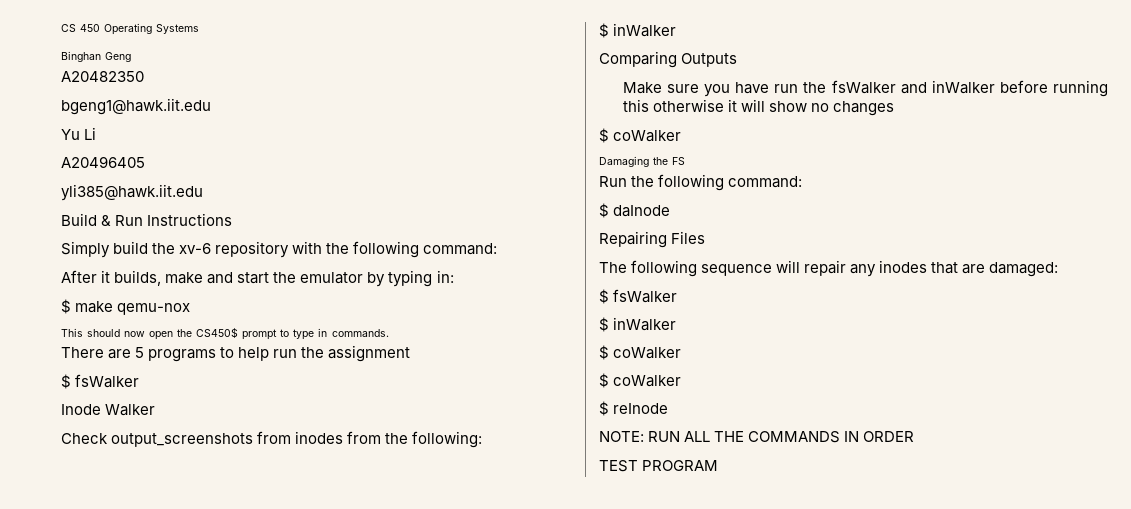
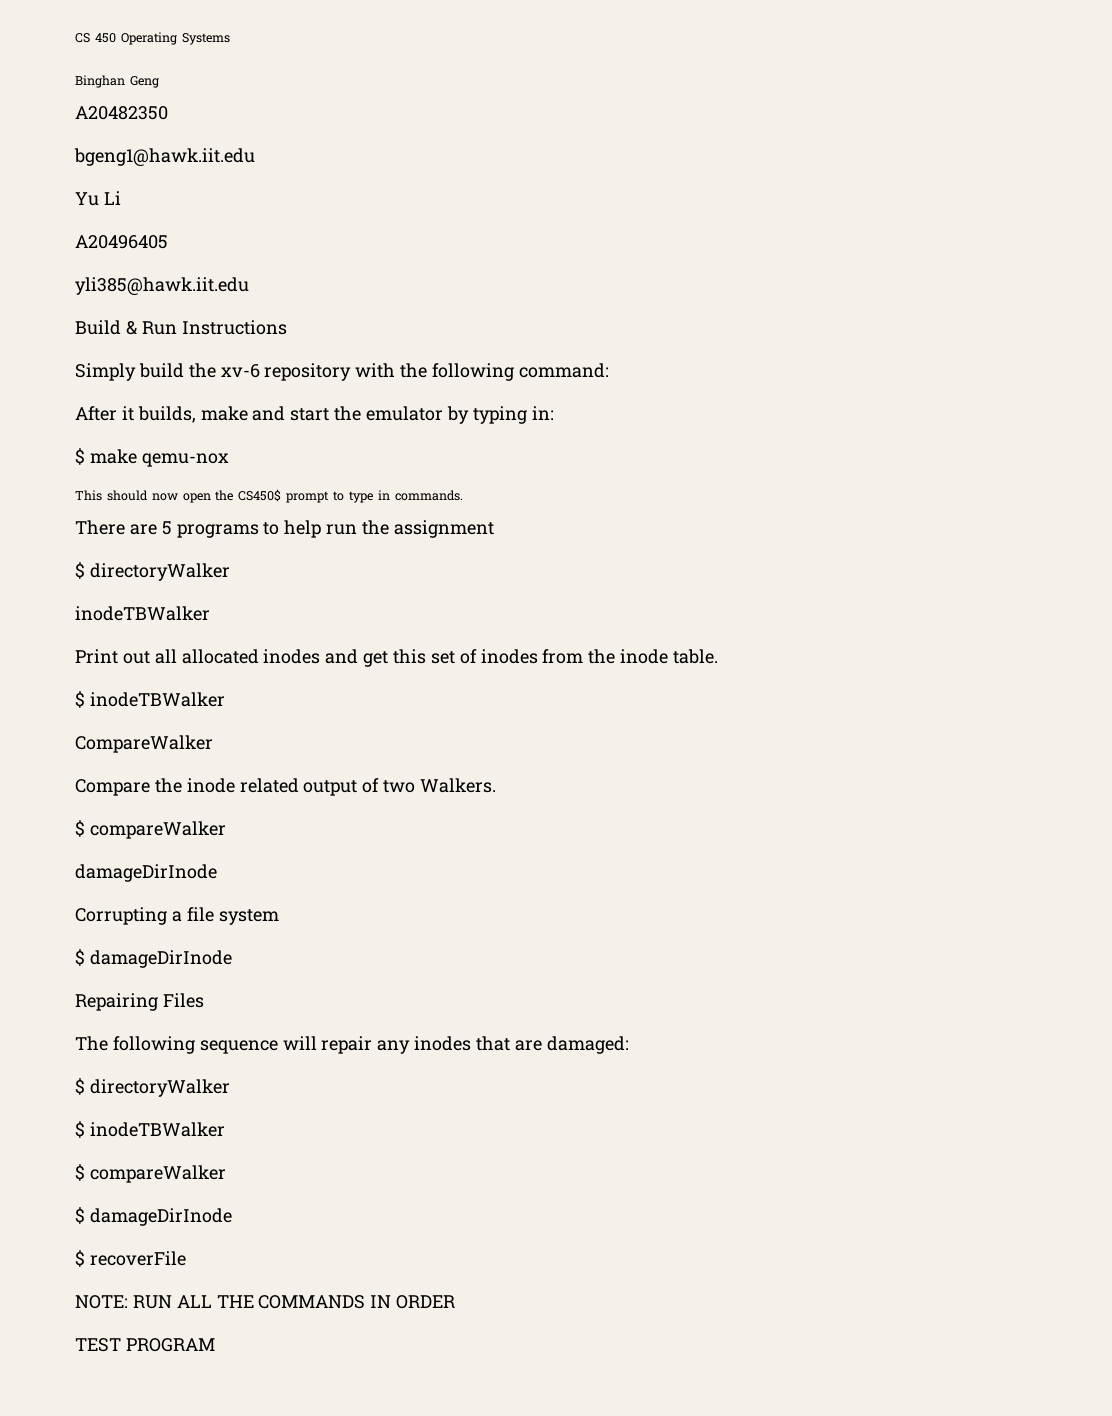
  There are 5 programs to help run the assignment
- $ fsWalker
- Inode Walker
- Check output_screenshots from inodes from the following:
- $ inWalker
- Comparing Outputs
- Make sure you have run the fsWalker and inWalker before running this otherwise it will show no changes
- $ coWalker
- Damaging the FS
- Run the following command:
- $ daInode
+ $ directoryWalker
+ inodeTBWalker
+ Print out all allocated inodes and get this set of inodes from the inode table.
+ $ inodeTBWalker
+ CompareWalker
+ Compare the inode related output of two Walkers.
+ $ compareWalker
+ damageDirInode
+ Corrupting a file system
+ $ damageDirInode
  The following sequence will repair any inodes that are damaged:
- $ fsWalker
- $ inWalker
- $ coWalker
- $ coWalker
- $ reInode
+ $ directoryWalker
+ $ inodeTBWalker
+ $ compareWalker
+ $ damageDirInode
+ $ recoverFile

